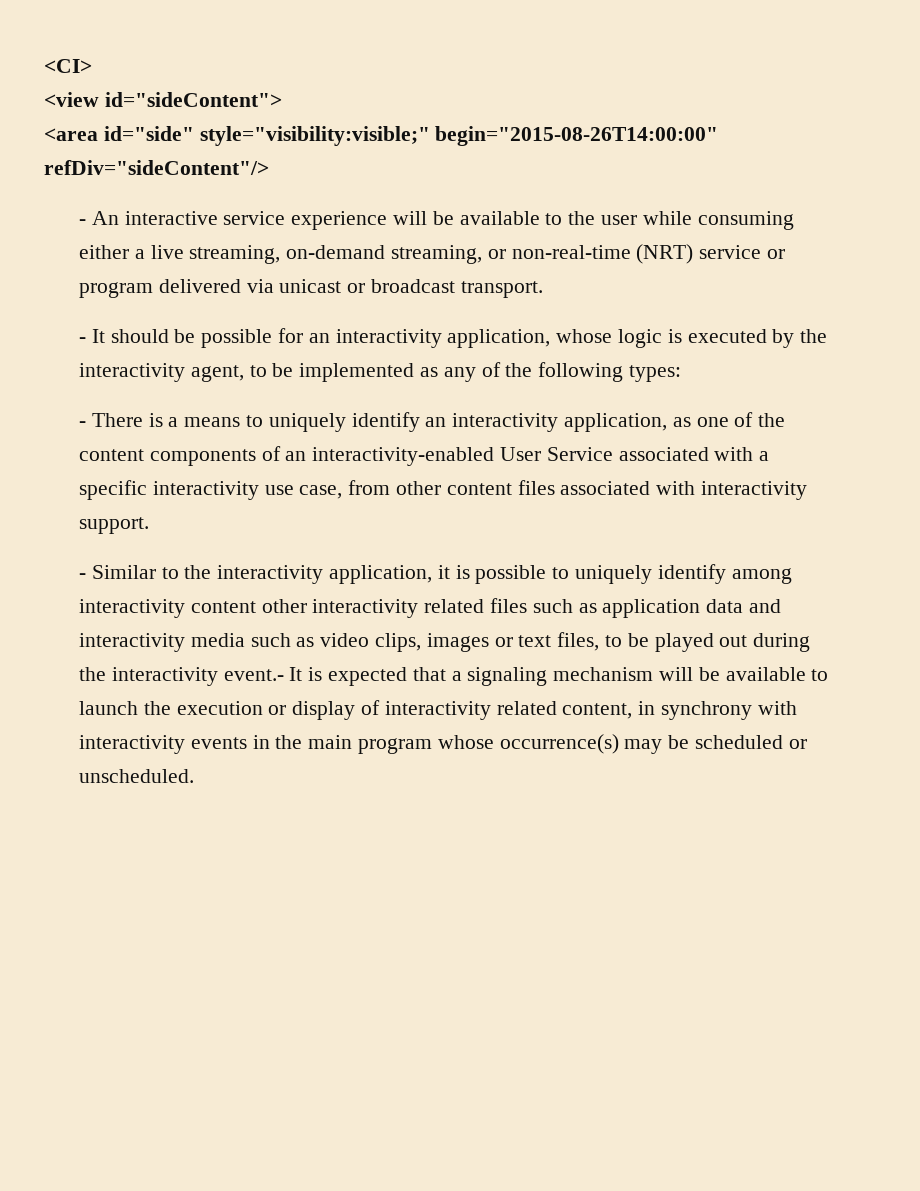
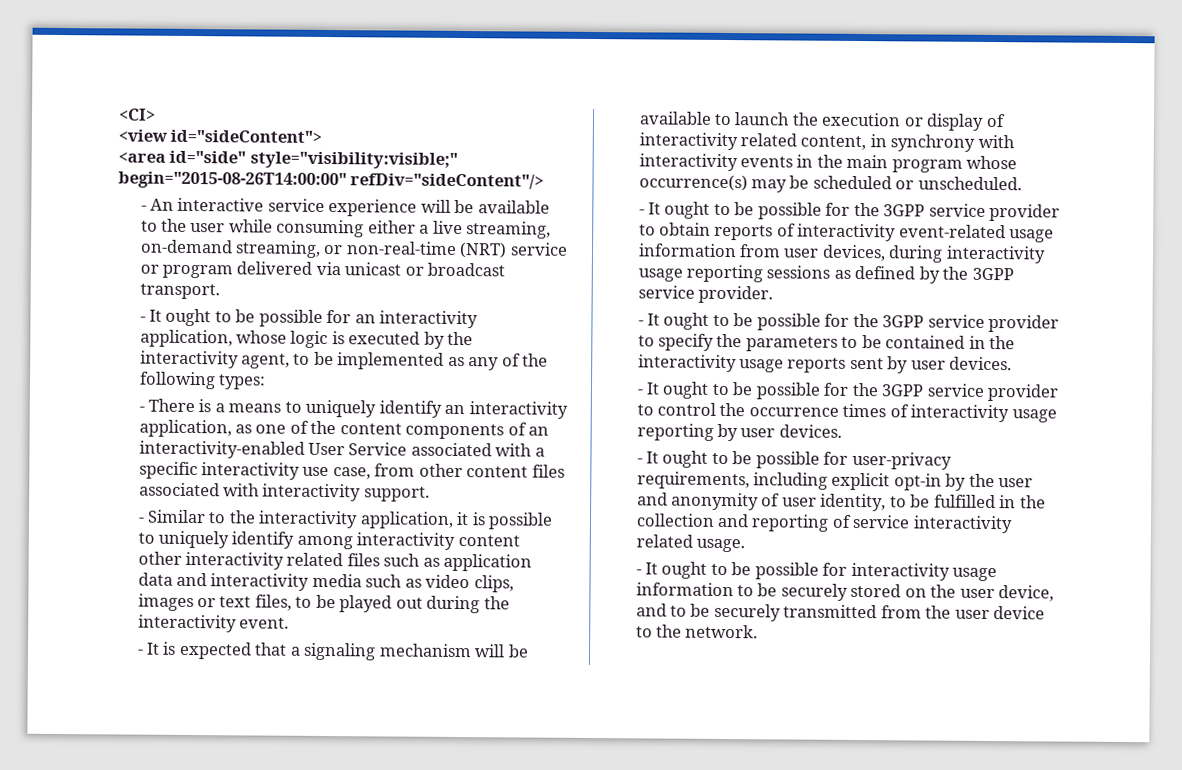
- - It should be possible for an interactivity application, whose logic is executed by the interactivity agent, to be implemented as any of the following types:
+ - It ought to be possible for an interactivity application, whose logic is executed by the interactivity agent, to be implemented as any of the following types:
- - Similar to the interactivity application, it is possible to uniquely identify among interactivity content other interactivity related files such as application data and interactivity media such as video clips, images or text files, to be played out during the interactivity event.- It is expected that a signaling mechanism will be available to launch the execution or display of interactivity related content, in synchrony with interactivity events in the main program whose occurrence(s) may be scheduled or unscheduled.
+ - Similar to the interactivity application, it is possible to uniquely identify among interactivity content other interactivity related files such as application data and interactivity media such as video clips, images or text files, to be played out during the interactivity event.
+ - It is expected that a signaling mechanism will be available to launch the execution or display of interactivity related content, in synchrony with interactivity events in the main program whose occurrence(s) may be scheduled or unscheduled.
+ - It ought to be possible for the 3GPP service provider to obtain reports of interactivity event-related usage information from user devices, during interactivity usage reporting sessions as defined by the 3GPP service provider.
+ - It ought to be possible for the 3GPP service provider to specify the parameters to be contained in the interactivity usage reports sent by user devices.
+ - It ought to be possible for the 3GPP service provider to control the occurrence times of interactivity usage reporting by user devices.
+ - It ought to be possible for user-privacy requirements, including explicit opt-in by the user and anonymity of user identity, to be fulfilled in the collection and reporting of service interactivity related usage.
+ - It ought to be possible for interactivity usage information to be securely stored on the user device, and to be securely transmitted from the user device to the network.

